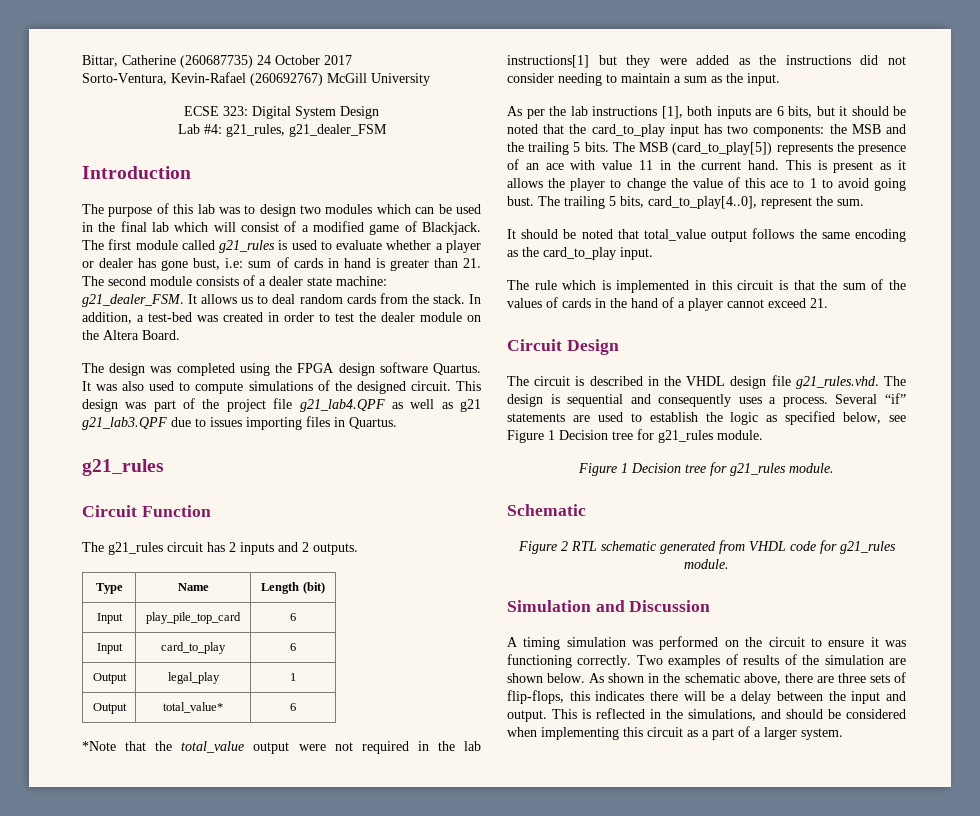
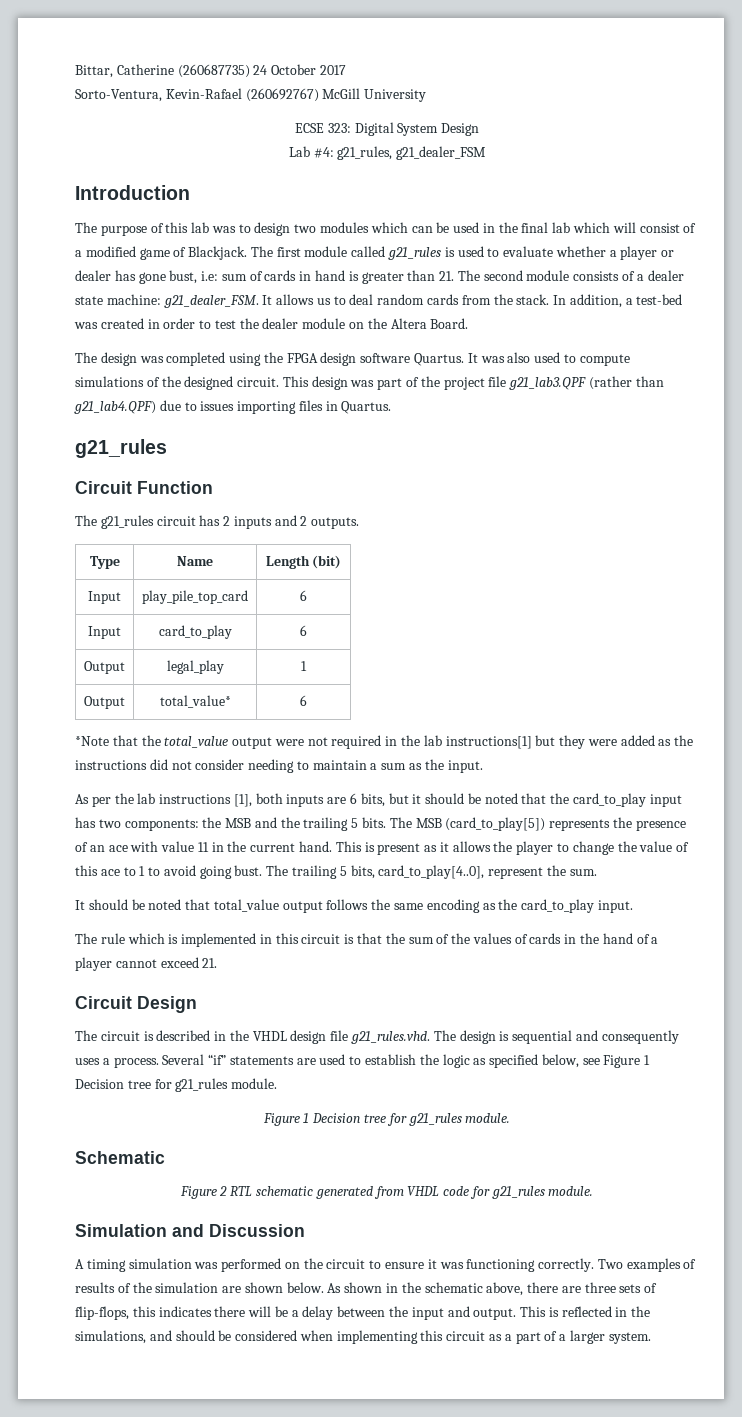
- This design was part of the project file g21_lab4.QPF as well as g21 g21_lab3.QPF due to issues importing files in Quartus.
+ This design was part of the project file g21_lab3.QPF (rather than g21_lab4.QPF) due to issues importing files in Quartus.

